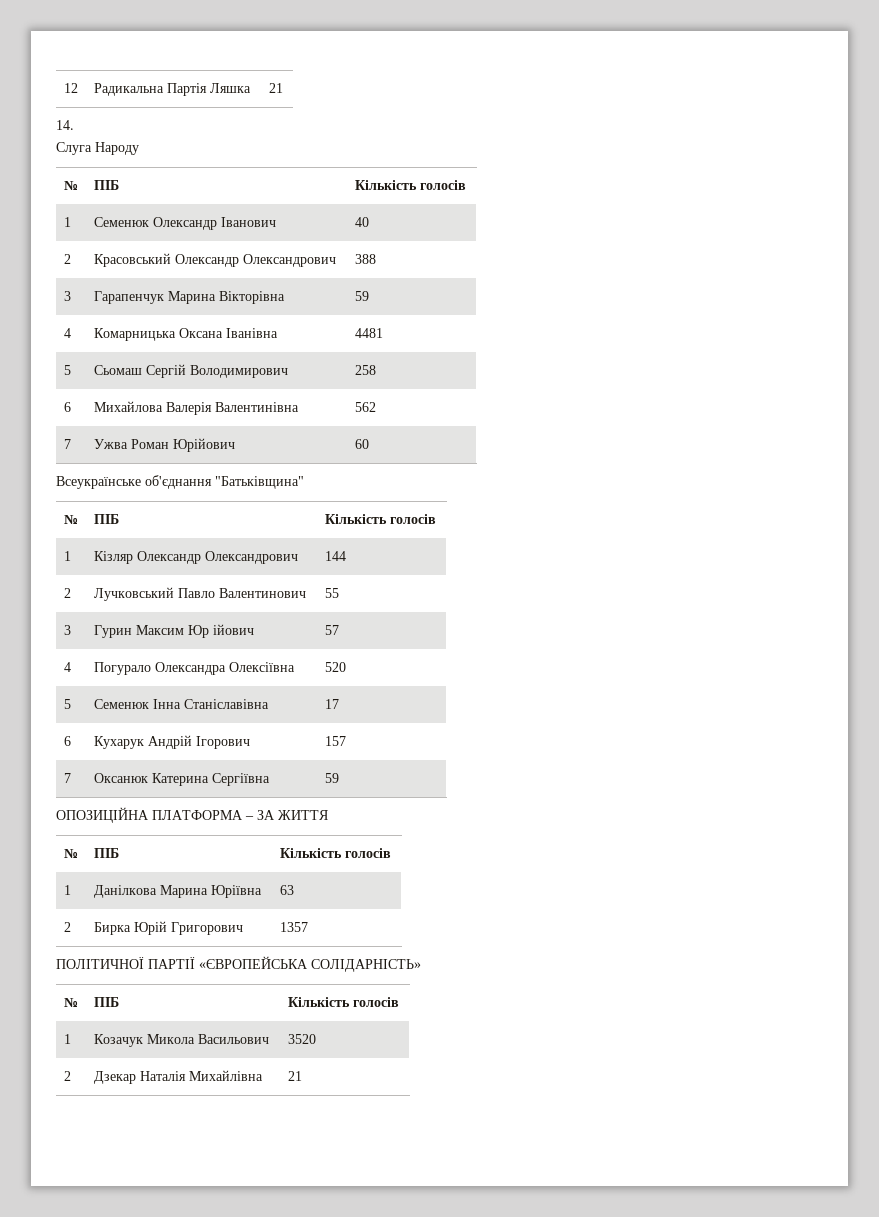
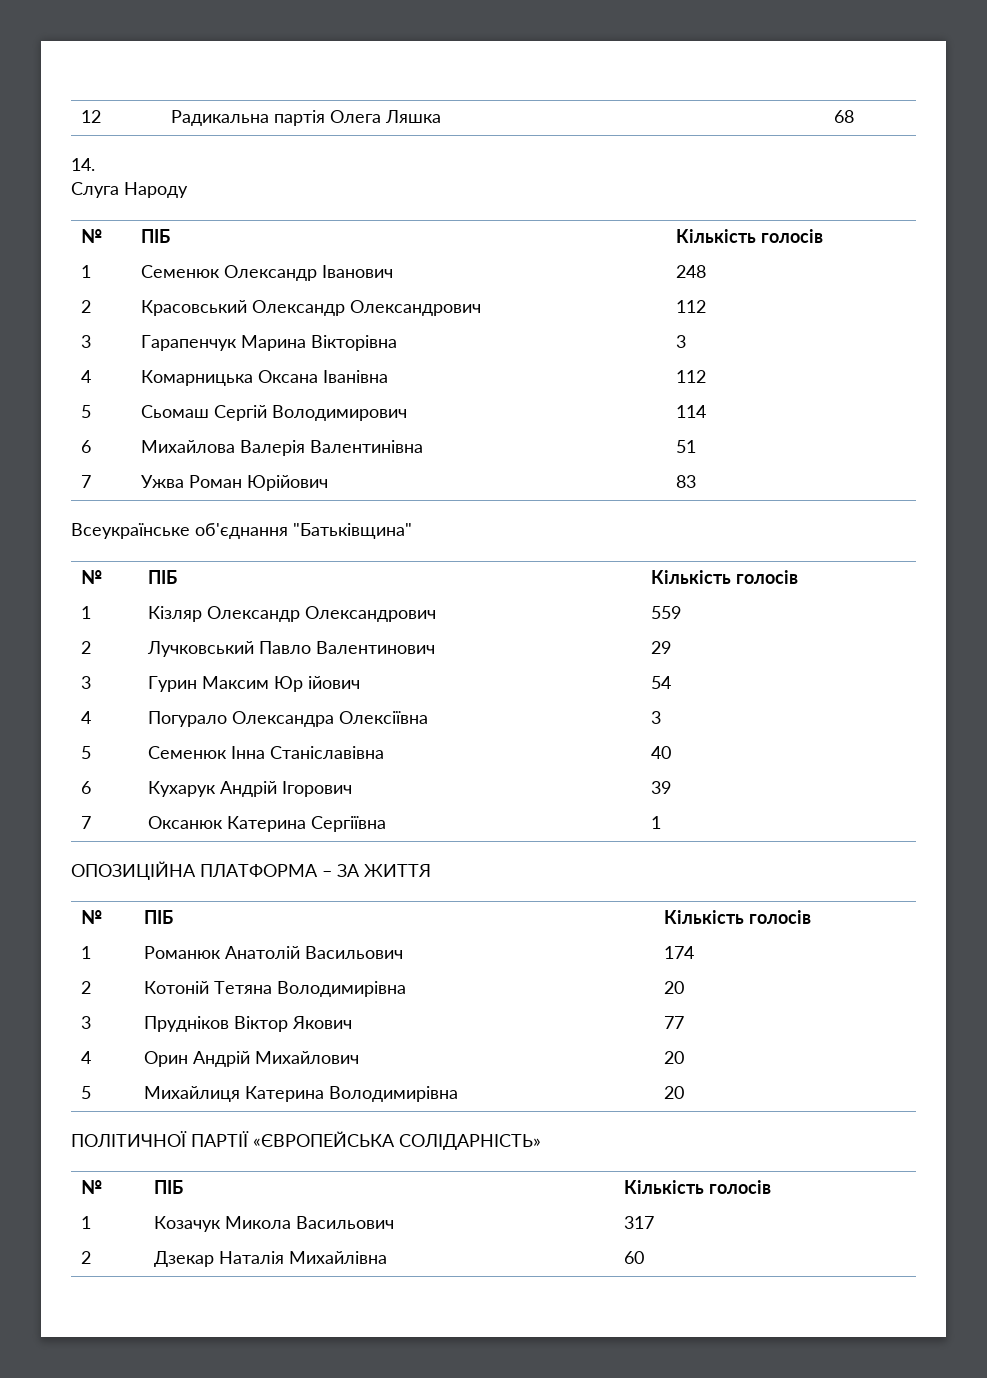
- 12 | Радикальна Партія Ляшка | 21
+ 12 | Радикальна партія Олега Ляшка | 68
- 1 | Семенюк Олександр Іванович | 40
+ 1 | Семенюк Олександр Іванович | 248
- 2 | Красовський Олександр Олександрович | 388
+ 2 | Красовський Олександр Олександрович | 112
- 3 | Гарапенчук Марина Вікторівна | 59
+ 3 | Гарапенчук Марина Вікторівна | 3
- 4 | Комарницька Оксана Іванівна | 4481
+ 4 | Комарницька Оксана Іванівна | 112
- 5 | Сьомаш Сергій Володимирович | 258
+ 5 | Сьомаш Сергій Володимирович | 114
- 6 | Михайлова Валерія Валентинівна | 562
+ 6 | Михайлова Валерія Валентинівна | 51
- 7 | Ужва Роман Юрійович | 60
+ 7 | Ужва Роман Юрійович | 83
- 1 | Кізляр Олександр Олександрович | 144
+ 1 | Кізляр Олександр Олександрович | 559
- 2 | Лучковський Павло Валентинович | 55
+ 2 | Лучковський Павло Валентинович | 29
- 3 | Гурин Максим Юр ійович | 57
+ 3 | Гурин Максим Юр ійович | 54
- 4 | Погурало Олександра Олексіївна | 520
+ 4 | Погурало Олександра Олексіївна | 3
- 5 | Семенюк Інна Станіславівна | 17
+ 5 | Семенюк Інна Станіславівна | 40
- 6 | Кухарук Андрій Ігорович | 157
+ 6 | Кухарук Андрій Ігорович | 39
- 7 | Оксанюк Катерина Сергіївна | 59
+ 7 | Оксанюк Катерина Сергіївна | 1
- 1 | Данілкова Марина Юріївна | 63
- 2 | Бирка Юрій Григорович | 1357
+ 1 | Романюк Анатолій Васильович | 174
+ 2 | Котоній Тетяна Володимирівна | 20
+ 3 | Прудніков Віктор Якович | 77
+ 4 | Орин Андрій Михайлович | 20
+ 5 | Михайлиця Катерина Володимирівна | 20
- 1 | Козачук Микола Васильович | 3520
+ 1 | Козачук Микола Васильович | 317
- 2 | Дзекар Наталія Михайлівна | 21
+ 2 | Дзекар Наталія Михайлівна | 60

